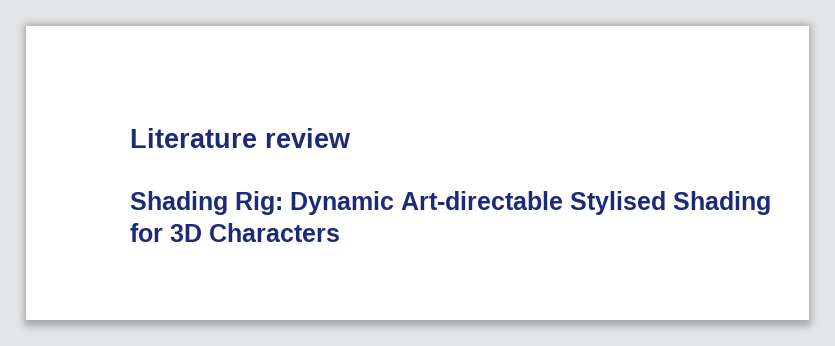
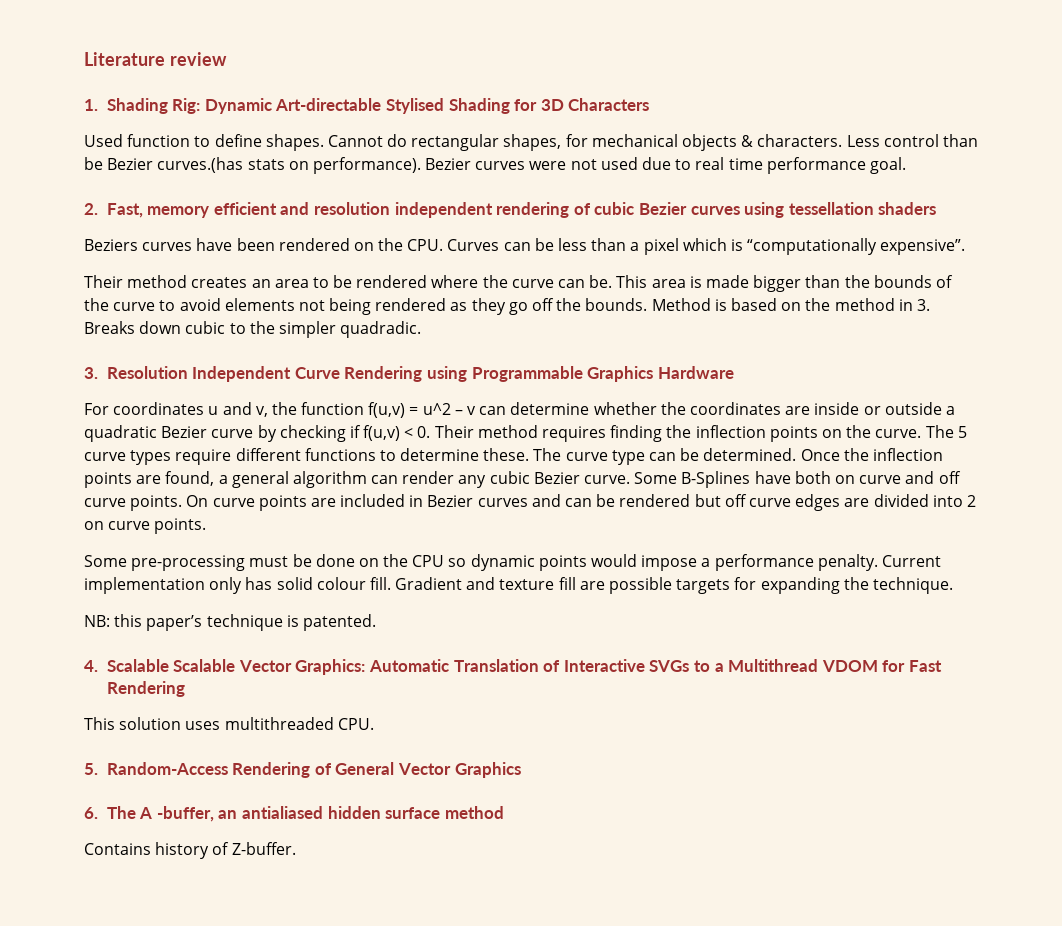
- Shading Rig: Dynamic Art-directable Stylised Shading for 3D Characters
+ 1. Shading Rig: Dynamic Art-directable Stylised Shading for 3D Characters
+ Used function to define shapes. Cannot do rectangular shapes, for mechanical objects & characters. Less control than be Bezier curves.(has stats on performance). Bezier curves were not used due to real time performance goal.
+ 2. Fast, memory efficient and resolution independent rendering of cubic Bezier curves using tessellation shaders
+ Beziers curves have been rendered on the CPU. Curves can be less than a pixel which is “computationally expensive”.
+ Their method creates an area to be rendered where the curve can be. This area is made bigger than the bounds of the curve to avoid elements not being rendered as they go off the bounds. Method is based on the method in 3. Breaks down cubic to the simpler quadradic.
+ 3. Resolution Independent Curve Rendering using Programmable Graphics Hardware
+ For coordinates u and v, the function f(u,v) = u^2 – v can determine whether the coordinates are inside or outside a quadratic Bezier curve by checking if f(u,v) < 0. Their method requires finding the inflection points on the curve. The 5 curve types require different functions to determine these. The curve type can be determined. Once the inflection points are found, a general algorithm can render any cubic Bezier curve. Some B-Splines have both on curve and off curve points. On curve points are included in Bezier curves and can be rendered but off curve edges are divided into 2 on curve points.
+ Some pre-processing must be done on the CPU so dynamic points would impose a performance penalty. Current implementation only has solid colour fill. Gradient and texture fill are possible targets for expanding the technique.
+ NB: this paper’s technique is patented.
+ 4. Scalable Scalable Vector Graphics: Automatic Translation of Interactive SVGs to a Multithread VDOM for Fast Rendering
+ This solution uses multithreaded CPU.
+ 5. Random-Access Rendering of General Vector Graphics
+ 6. The A -buffer, an antialiased hidden surface method
+ Contains history of Z-buffer.

